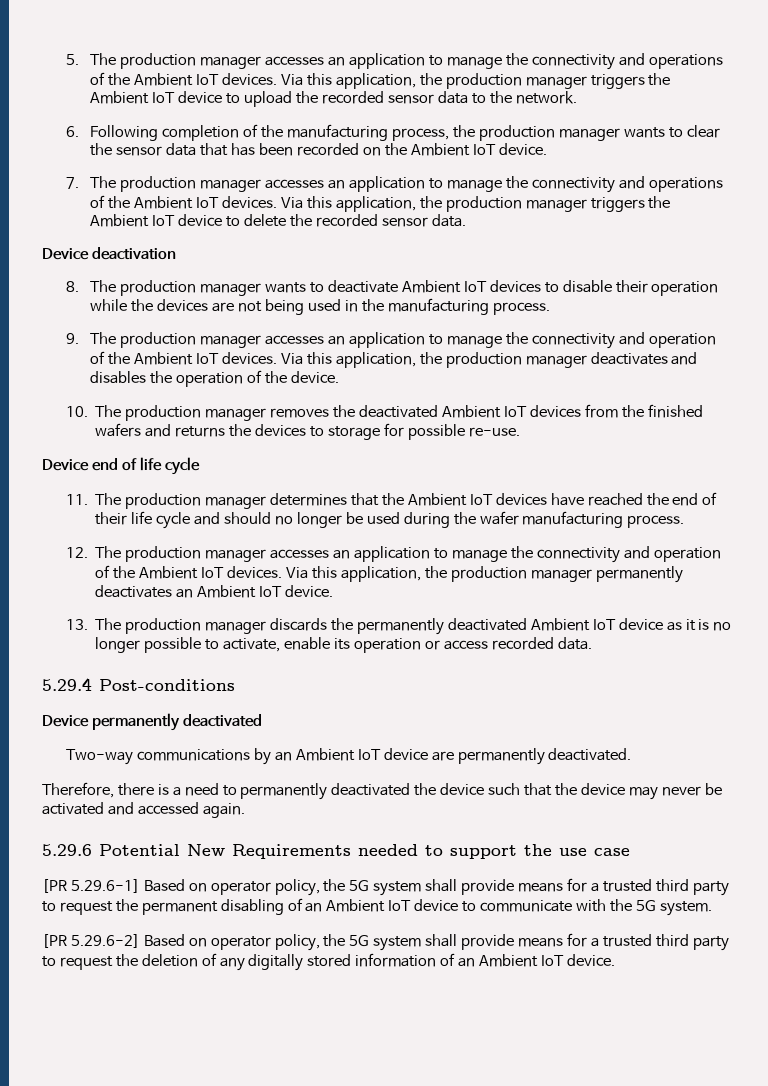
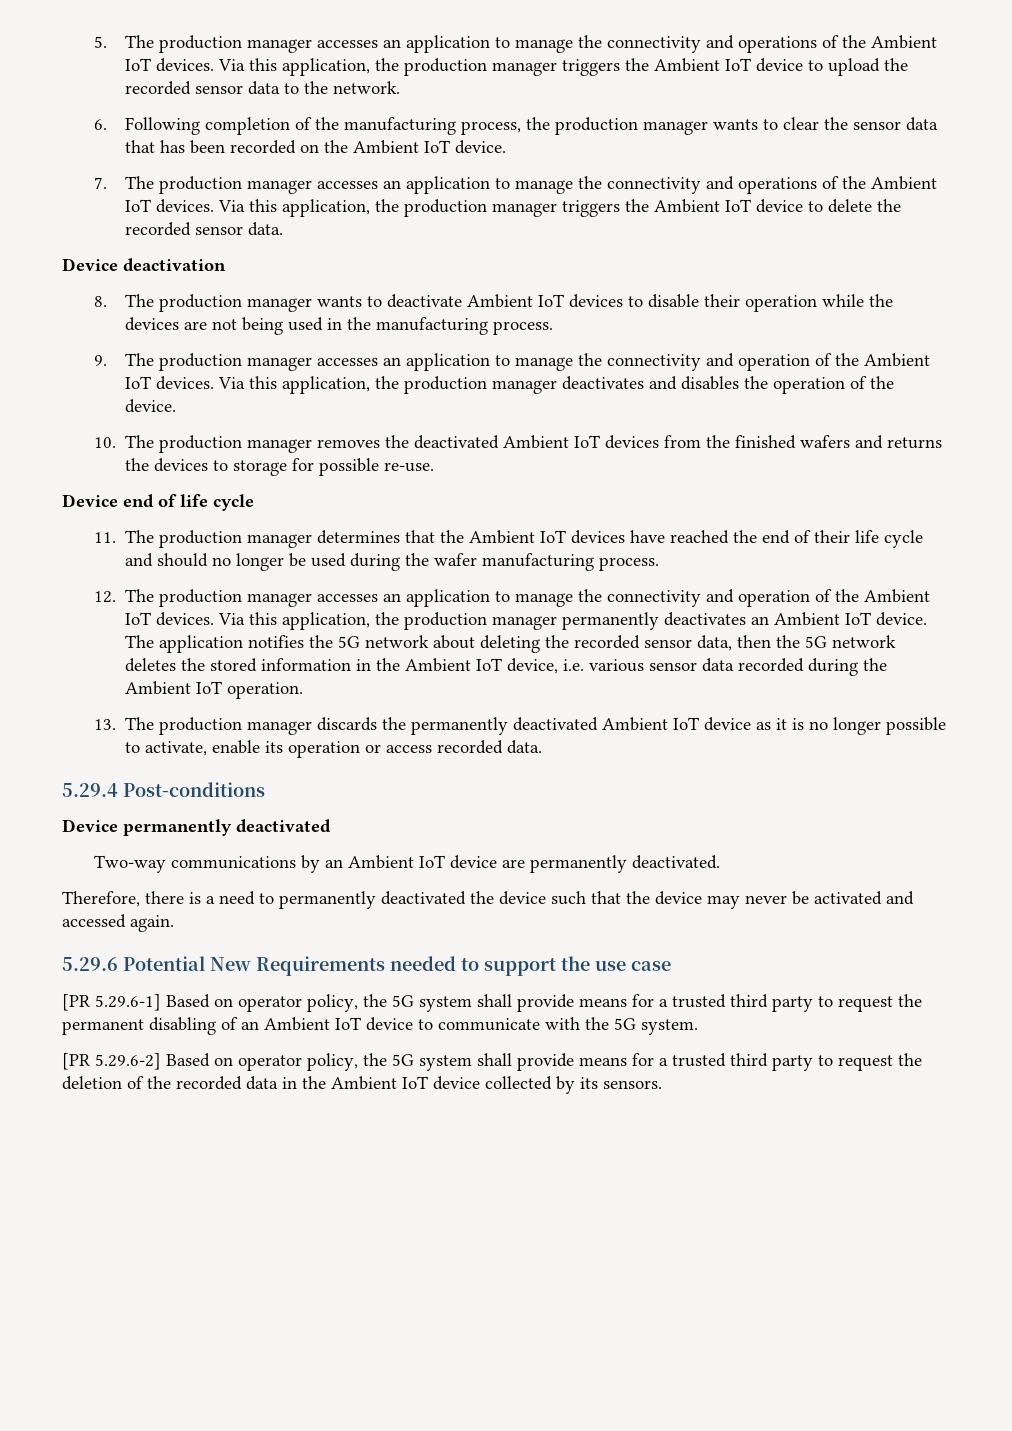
+ The application notifies the 5G network about deleting the recorded sensor data, then the 5G network deletes the stored information in the Ambient IoT device, i.e. various sensor data recorded during the Ambient IoT operation.
- [PR 5.29.6-2] Based on operator policy, the 5G system shall provide means for a trusted third party to request the deletion of any digitally stored information of an Ambient IoT device.
+ [PR 5.29.6-2] Based on operator policy, the 5G system shall provide means for a trusted third party to request the deletion of the recorded data in the Ambient IoT device collected by its sensors.

